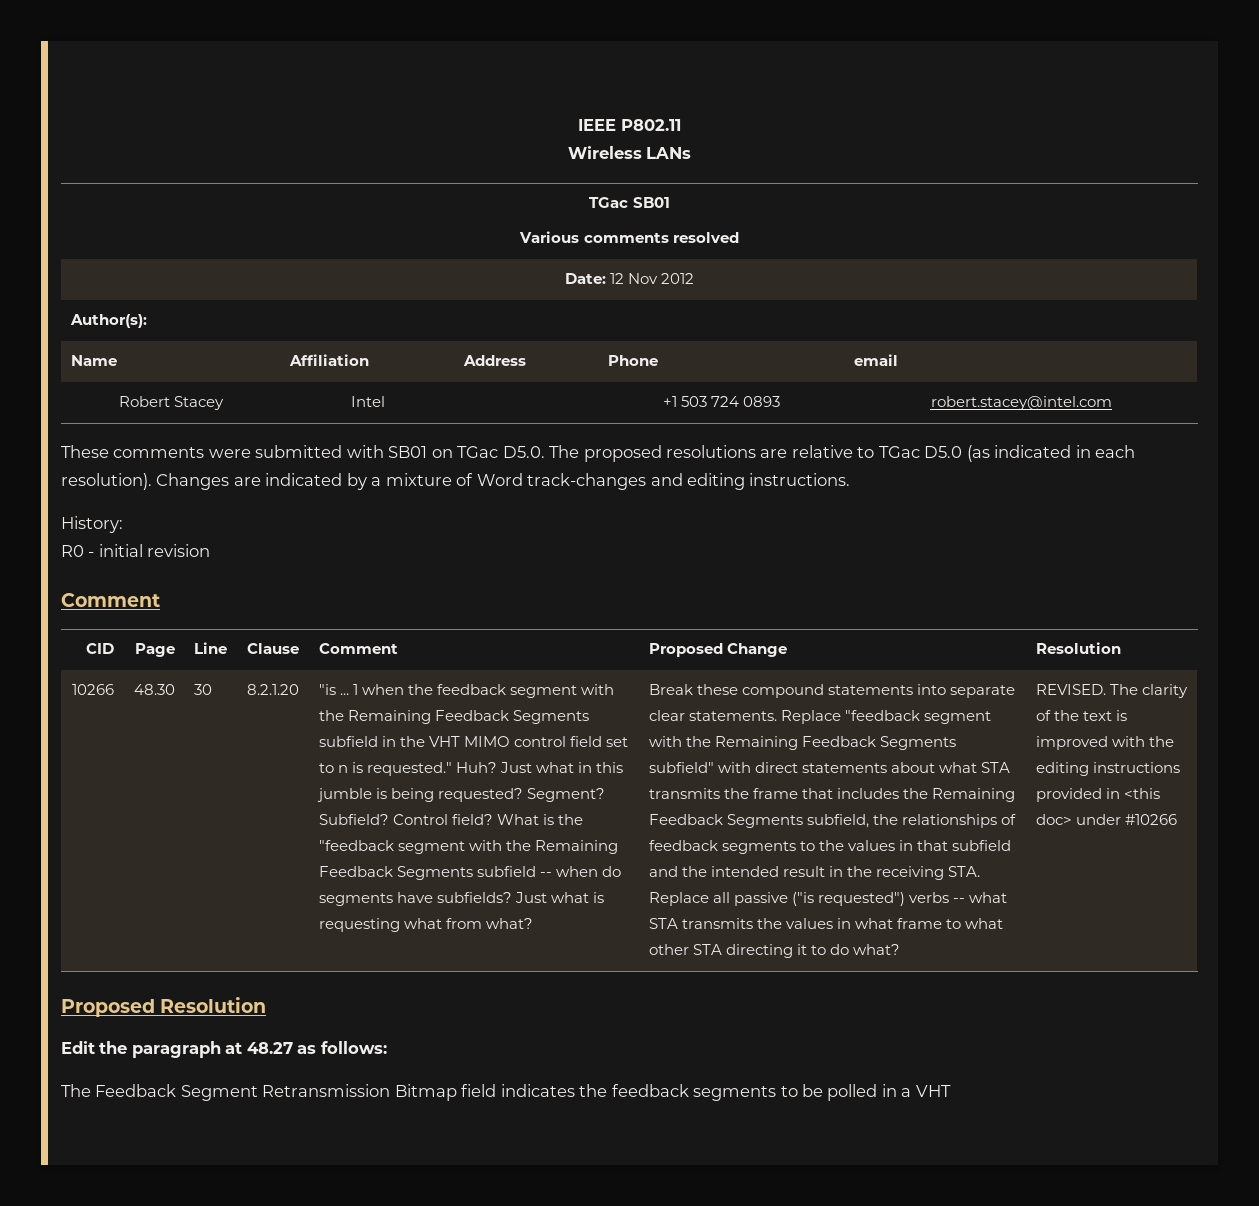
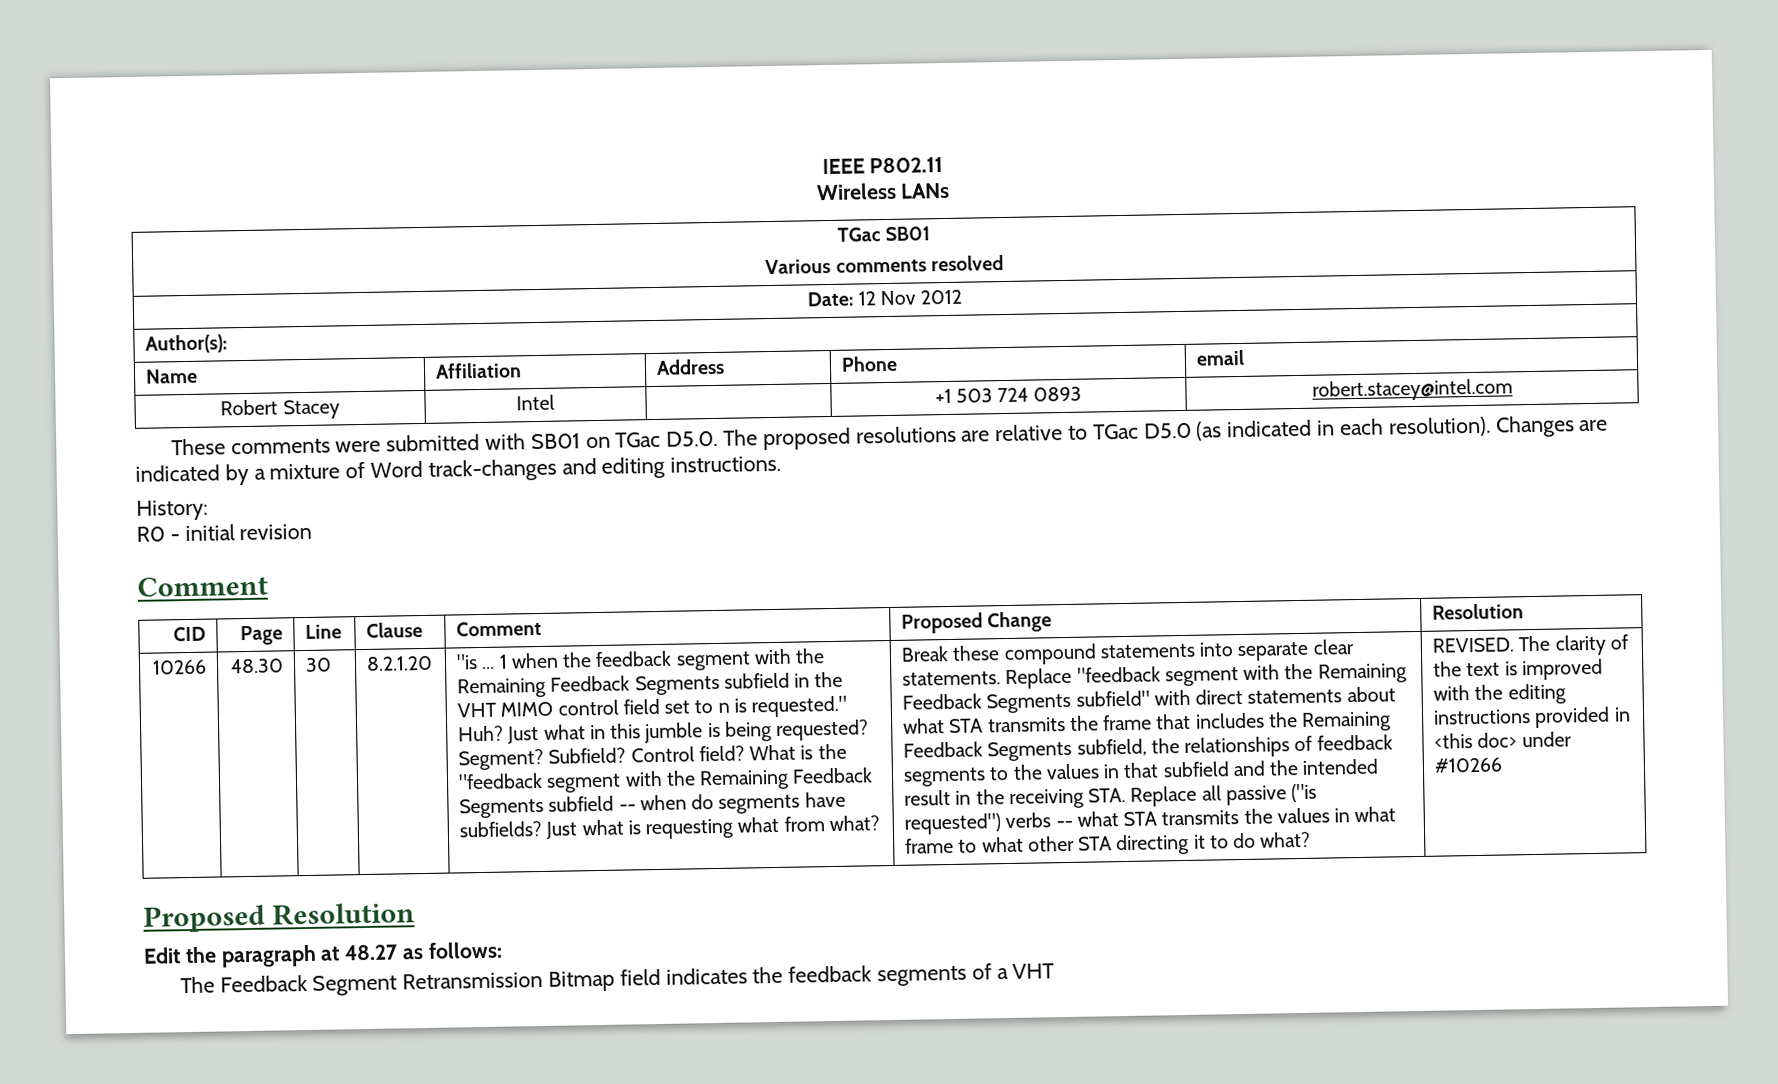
- The Feedback Segment Retransmission Bitmap field indicates the feedback segments to be polled in a VHT
+ The Feedback Segment Retransmission Bitmap field indicates the feedback segments of a VHT

